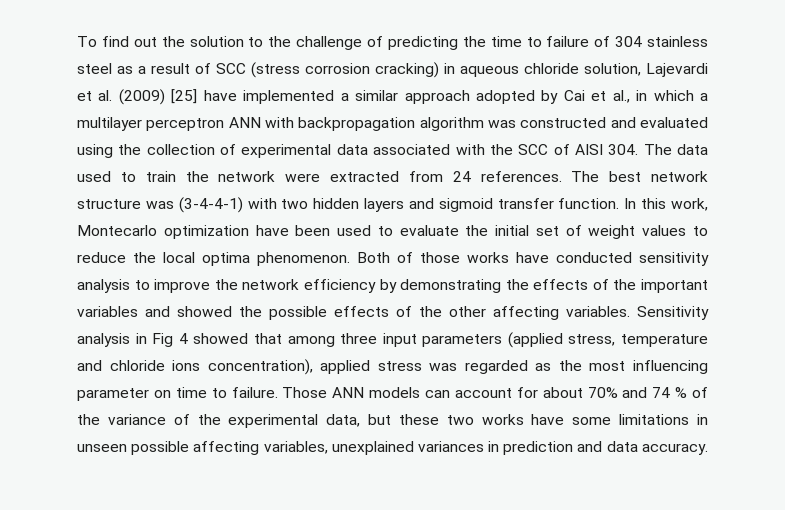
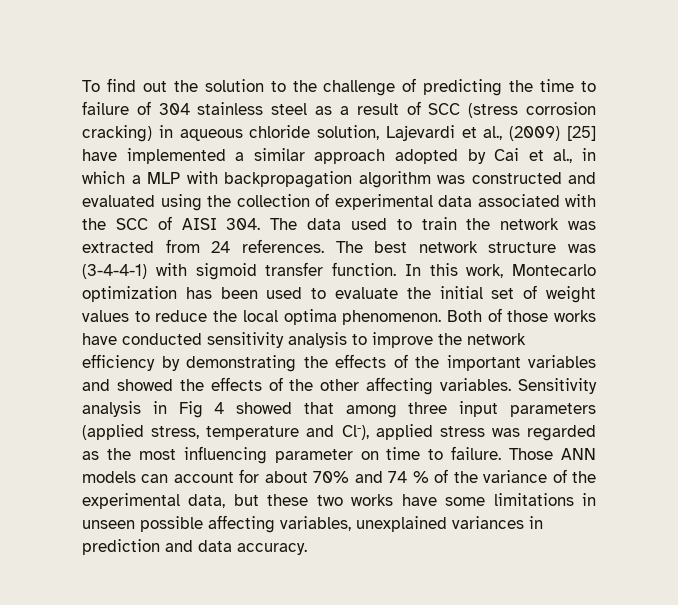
- To find out the solution to the challenge of predicting the time to failure of 304 stainless steel as a result of SCC (stress corrosion cracking) in aqueous chloride solution, Lajevardi et al. (2009) [25] have implemented a similar approach adopted by Cai et al., in which a multilayer perceptron ANN with backpropagation algorithm was constructed and evaluated using the collection of experimental data associated with the SCC of AISI 304. The data used to train the network were extracted from 24 references.
+ To find out the solution to the challenge of predicting the time to failure of 304 stainless steel as a result of SCC (stress corrosion cracking) in aqueous chloride solution, Lajevardi et al., (2009) [25] have implemented a similar approach adopted by Cai et al., in which a MLP with backpropagation algorithm was constructed and evaluated using the collection of experimental data associated with the SCC of AISI 304. The data used to train the network was extracted from 24 references.
- The best network structure was (3-4-4-1) with two hidden layers and sigmoid transfer function.
+ The best network structure was (3-4-4-1) with sigmoid transfer function.
- In this work, Montecarlo optimization have been used to evaluate the initial set of weight values to reduce the local optima phenomenon.
+ In this work, Montecarlo optimization has been used to evaluate the initial set of weight values to reduce the local optima phenomenon.
- Both of those works have conducted sensitivity analysis to improve the network efficiency by demonstrating the effects of the important variables and showed the possible effects of the other affecting variables.
+ Both of those works have conducted sensitivity analysis to improve the network efficiency by demonstrating the effects of the important variables and showed the effects of the other affecting variables.
- Sensitivity analysis in Fig 4 showed that among three input parameters (applied stress, temperature and chloride ions concentration), applied stress was regarded as the most influencing parameter on time to failure.
+ Sensitivity analysis in Fig 4 showed that among three input parameters (applied stress, temperature and Cl-), applied stress was regarded as the most influencing parameter on time to failure.

